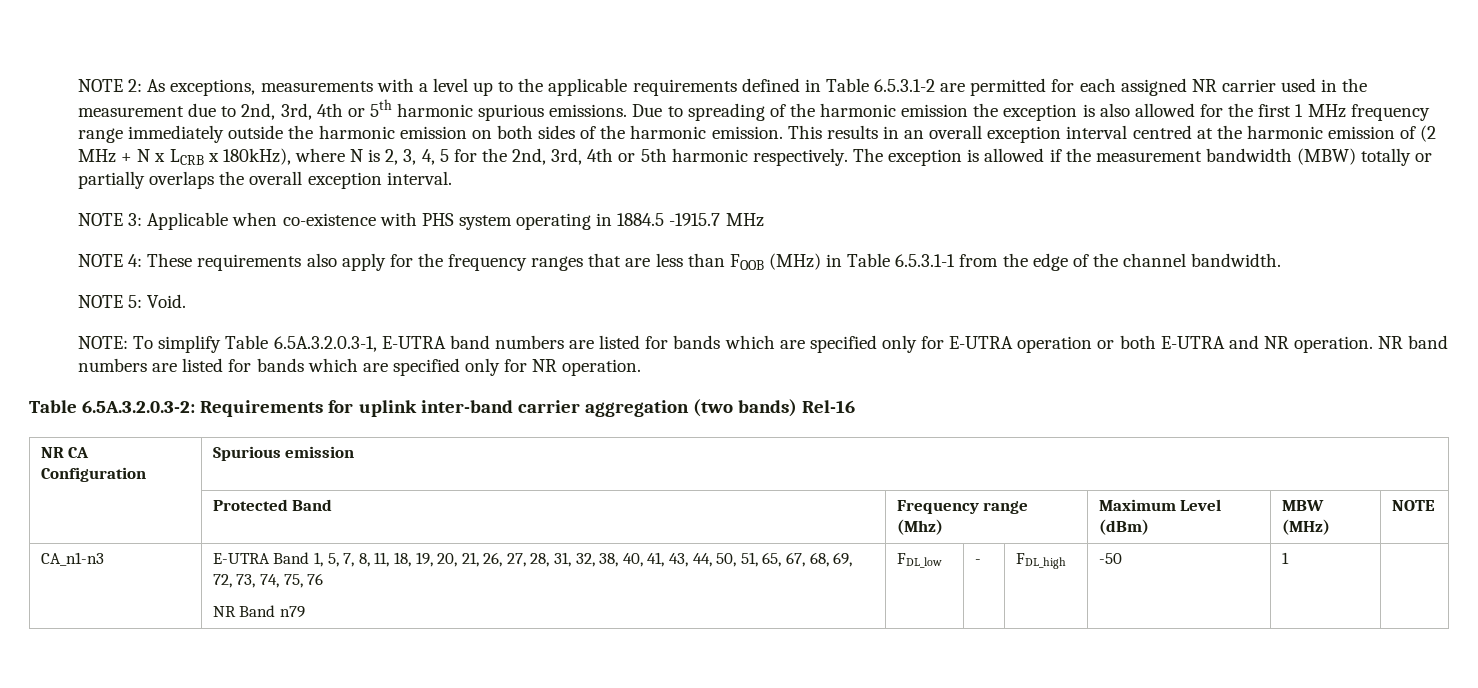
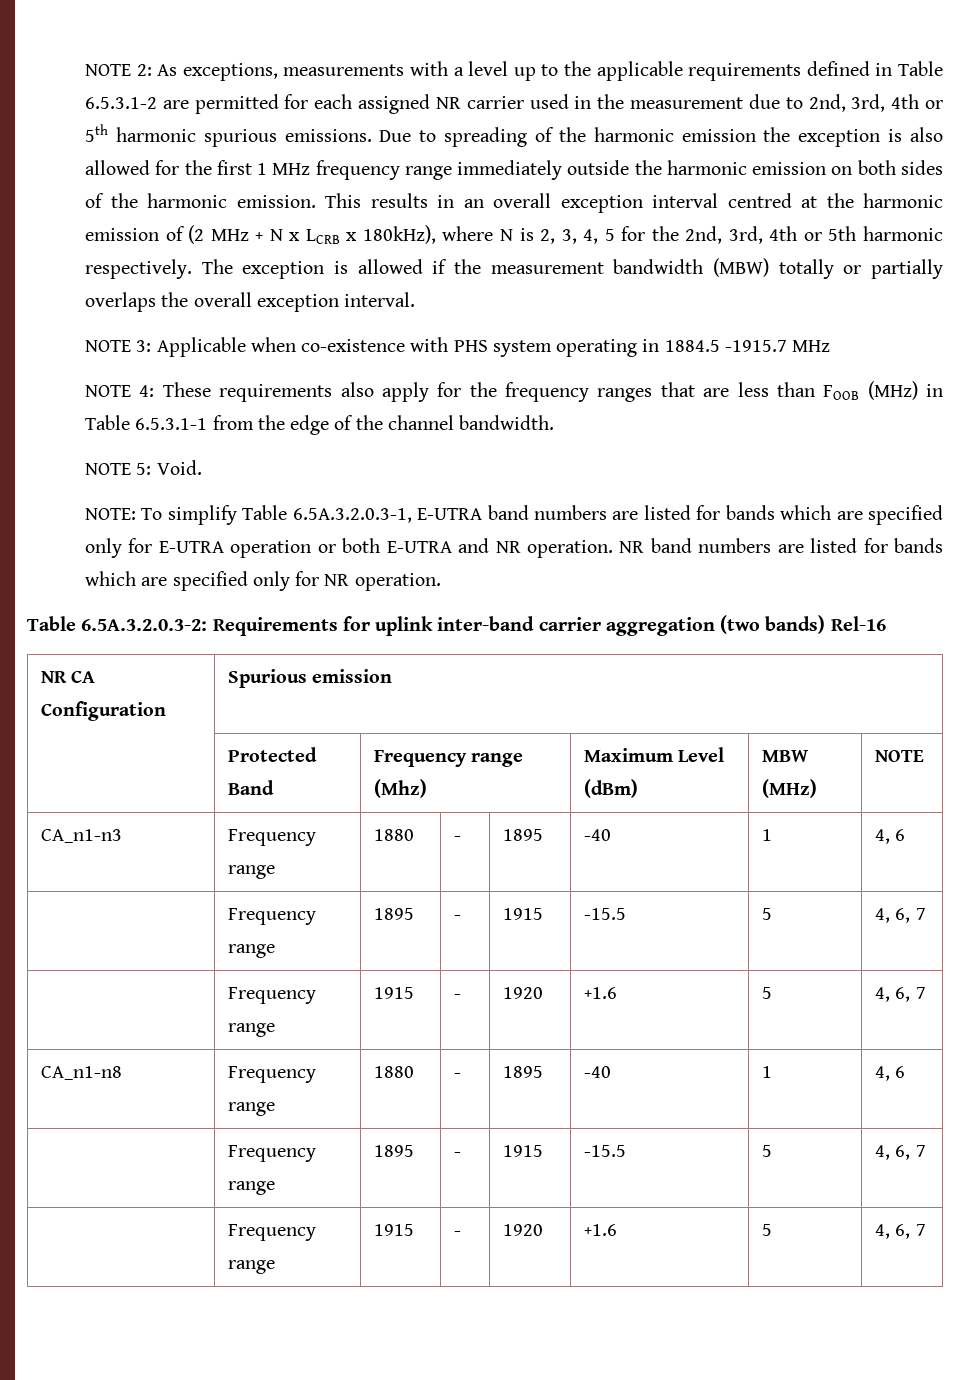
- CA_n1-n3 | E-UTRA Band 1, 5, 7, 8, 11, 18, 19, 20, 21, 26, 27, 28, 31, 32, 38, 40, 41, 43, 44, 50, 51, 65, 67, 68, 69, 72, 73, 74, 75, 76
- NR Band n79 | FDL_low | - | FDL_high | -50 | 1
+ CA_n1-n3 | Frequency range | 1880 | - | 1895 | -40 | 1 | 4, 6
+ | Frequency range | 1895 | - | 1915 | -15.5 | 5 | 4, 6, 7
+ | Frequency range | 1915 | - | 1920 | +1.6 | 5 | 4, 6, 7
+ CA_n1-n8 | Frequency range | 1880 | - | 1895 | -40 | 1 | 4, 6
+ | Frequency range | 1895 | - | 1915 | -15.5 | 5 | 4, 6, 7
+ | Frequency range | 1915 | - | 1920 | +1.6 | 5 | 4, 6, 7

